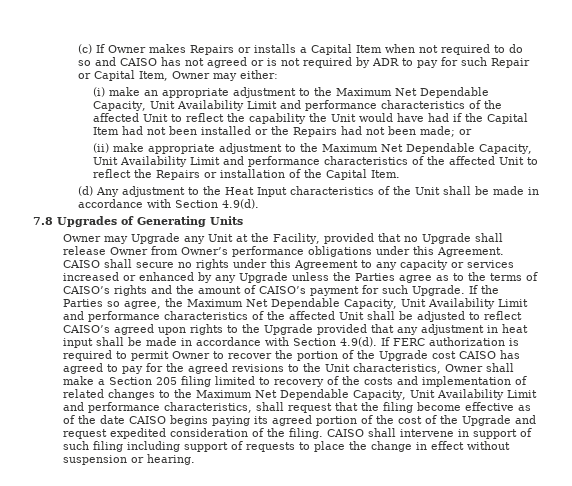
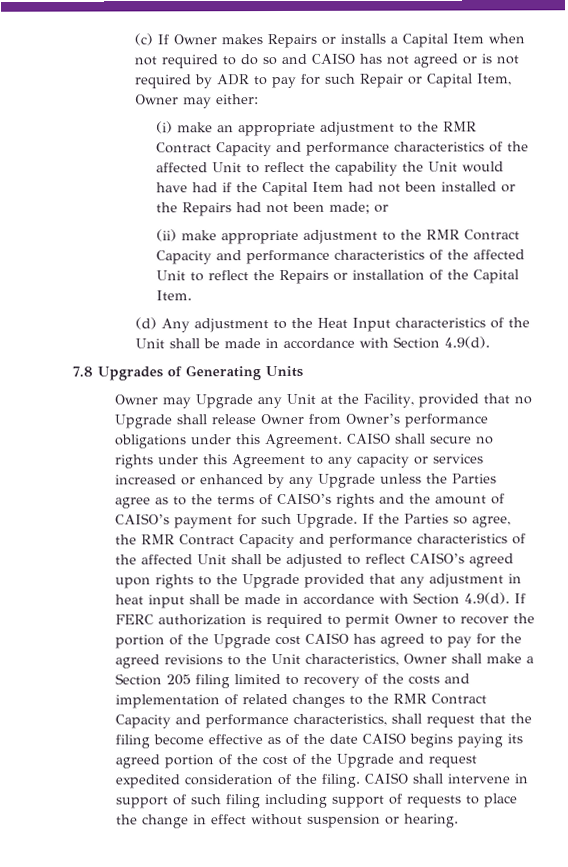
- (i) make an appropriate adjustment to the Maximum Net Dependable Capacity, Unit Availability Limit and performance characteristics of the affected Unit to reflect the capability the Unit would have had if the Capital Item had not been installed or the Repairs had not been made; or
+ (i) make an appropriate adjustment to the RMR Contract Capacity and performance characteristics of the affected Unit to reflect the capability the Unit would have had if the Capital Item had not been installed or the Repairs had not been made; or
- (ii) make appropriate adjustment to the Maximum Net Dependable Capacity, Unit Availability Limit and performance characteristics of the affected Unit to reflect the Repairs or installation of the Capital Item.
+ (ii) make appropriate adjustment to the RMR Contract Capacity and performance characteristics of the affected Unit to reflect the Repairs or installation of the Capital Item.
- If the Parties so agree, the Maximum Net Dependable Capacity, Unit Availability Limit and performance characteristics of the affected Unit shall be adjusted to reflect CAISO’s agreed upon rights to the Upgrade provided that any adjustment in heat input shall be made in accordance with Section 4.9(d). If FERC authorization is required to permit Owner to recover the portion of the Upgrade cost CAISO has agreed to pay for the agreed revisions to the Unit characteristics, Owner shall make a Section 205 filing limited to recovery of the costs and implementation of related changes to the Maximum Net Dependable Capacity, Unit Availability Limit and performance characteristics, shall request that the filing become effective as of the date CAISO begins paying its agreed portion of the cost of the Upgrade and request expedited consideration of the filing.
+ If the Parties so agree, the RMR Contract Capacity and performance characteristics of the affected Unit shall be adjusted to reflect CAISO’s agreed upon rights to the Upgrade provided that any adjustment in heat input shall be made in accordance with Section 4.9(d). If FERC authorization is required to permit Owner to recover the portion of the Upgrade cost CAISO has agreed to pay for the agreed revisions to the Unit characteristics, Owner shall make a Section 205 filing limited to recovery of the costs and implementation of related changes to the RMR Contract Capacity and performance characteristics, shall request that the filing become effective as of the date CAISO begins paying its agreed portion of the cost of the Upgrade and request expedited consideration of the filing.

